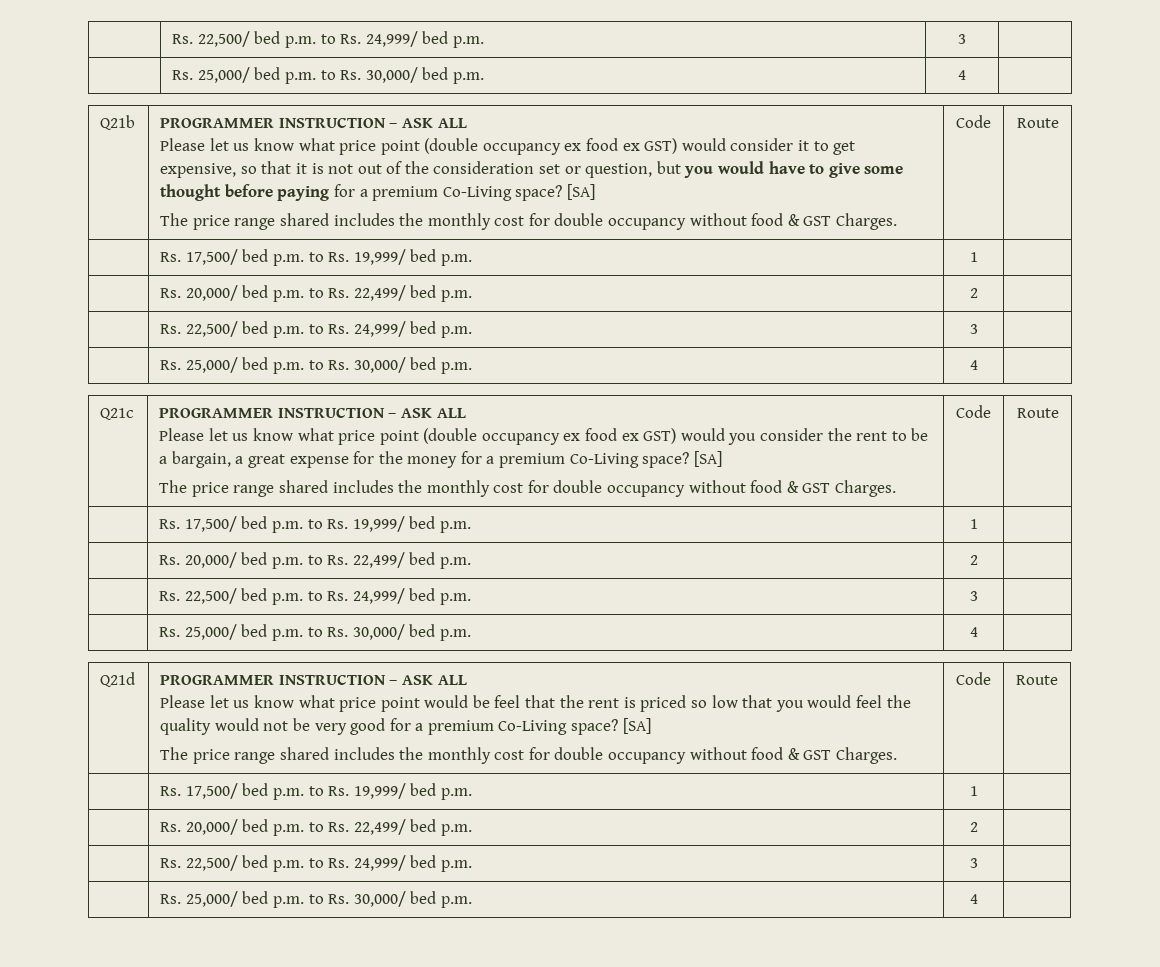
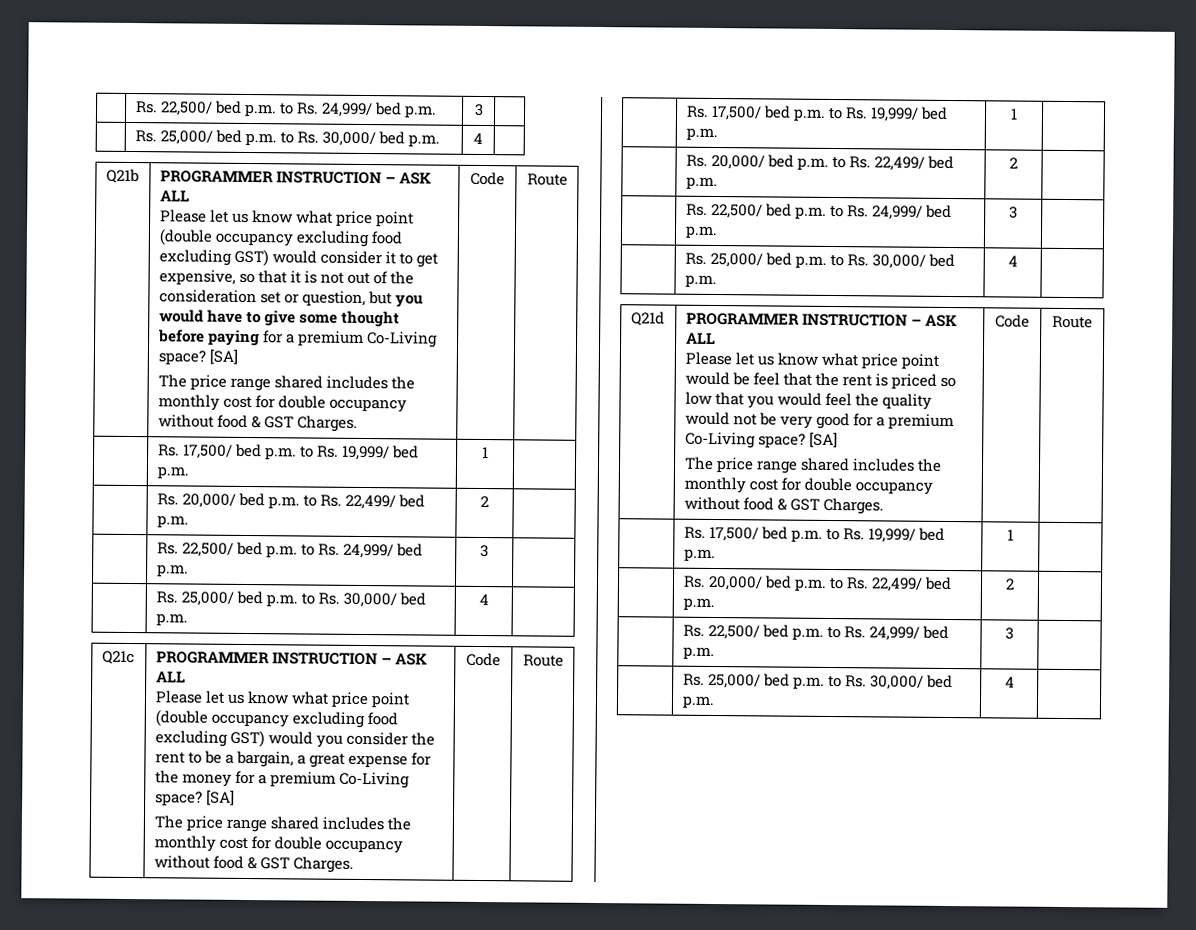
- Please let us know what price point (double occupancy ex food ex GST) would consider it to get expensive, so that it is not out of the consideration set or question, but you would have to give some thought before paying for a premium Co-Living space?
+ Please let us know what price point (double occupancy excluding food excluding GST) would consider it to get expensive, so that it is not out of the consideration set or question, but you would have to give some thought before paying for a premium Co-Living space?
- Please let us know what price point (double occupancy ex food ex GST) would you consider the rent to be a bargain, a great expense for the money for a premium Co-Living space?
+ Please let us know what price point (double occupancy excluding food excluding GST) would you consider the rent to be a bargain, a great expense for the money for a premium Co-Living space?

